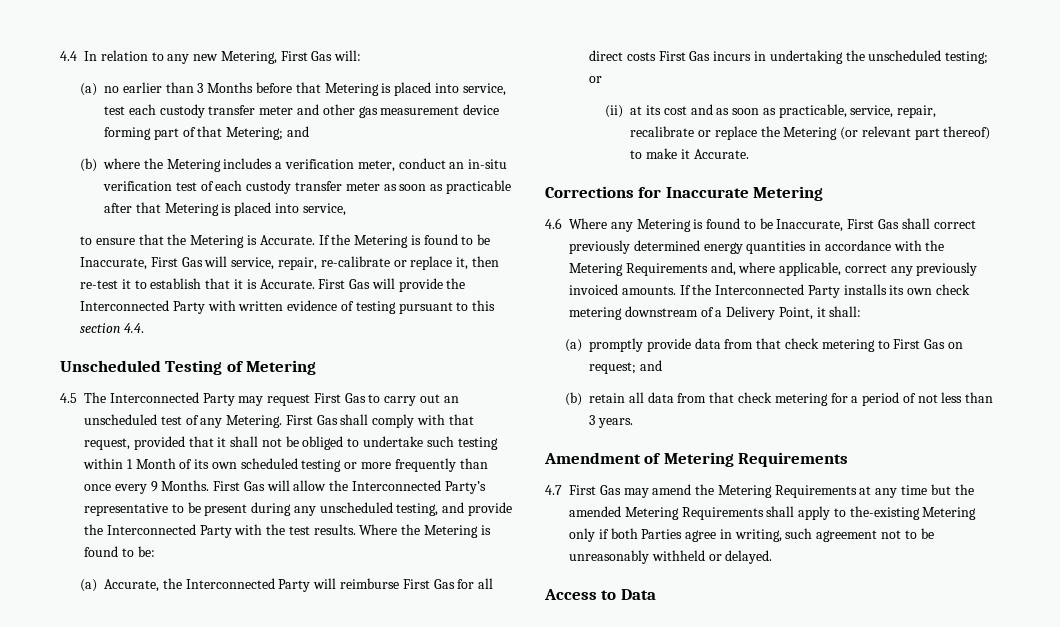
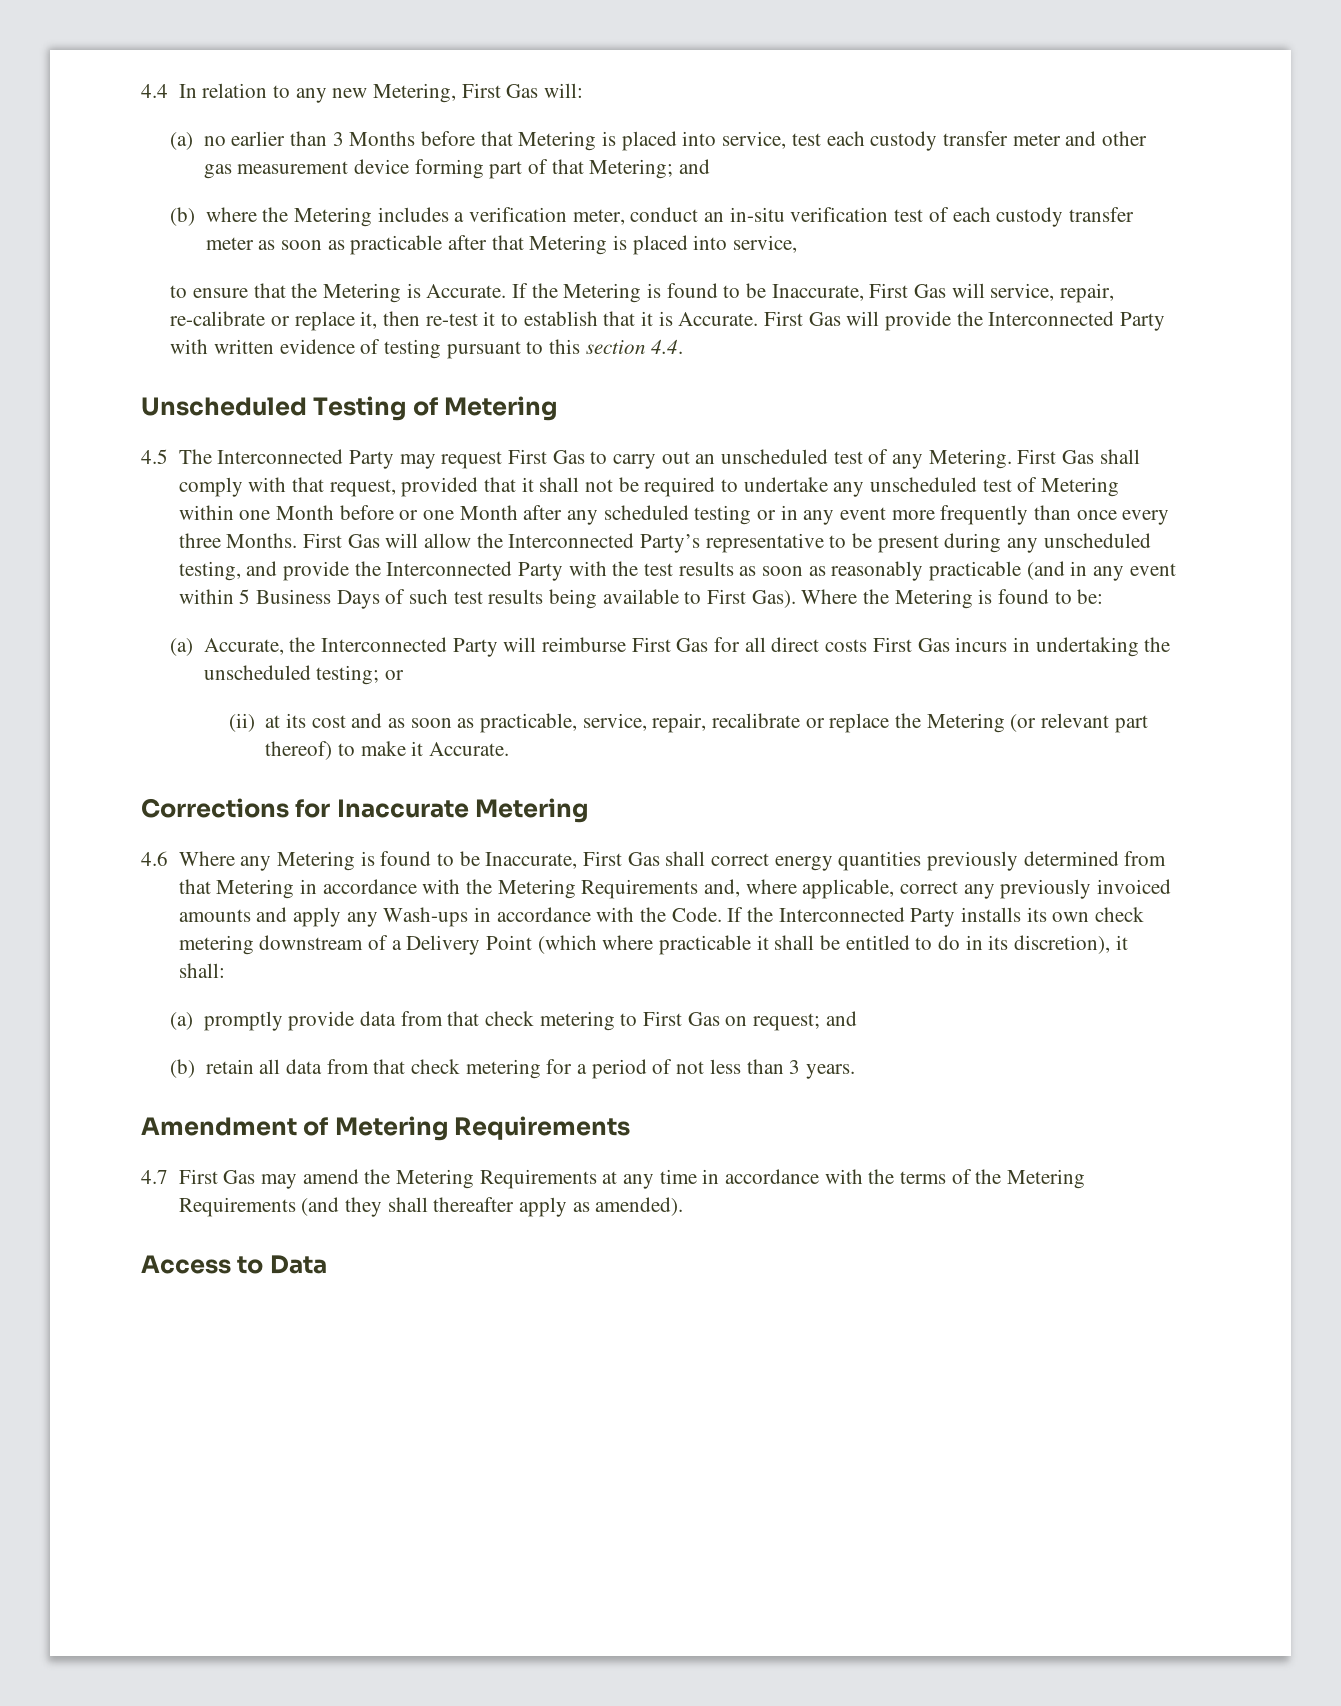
- First Gas shall comply with that request, provided that it shall not be obliged to undertake such testing within 1 Month of its own scheduled testing or more frequently than once every 9 Months.
+ First Gas shall comply with that request, provided that it shall not be required to undertake any unscheduled test of Metering within one Month before or one Month after any scheduled testing or in any event more frequently than once every three Months.
- First Gas will allow the Interconnected Party’s representative to be present during any unscheduled testing, and provide the Interconnected Party with the test results.
+ First Gas will allow the Interconnected Party’s representative to be present during any unscheduled testing, and provide the Interconnected Party with the test results as soon as reasonably practicable (and in any event within 5 Business Days of such test results being available to First Gas).
- 4.6 Where any Metering is found to be Inaccurate, First Gas shall correct previously determined energy quantities in accordance with the Metering Requirements and, where applicable, correct any previously invoiced amounts.
+ 4.6 Where any Metering is found to be Inaccurate, First Gas shall correct energy quantities previously determined from that Metering in accordance with the Metering Requirements and, where applicable, correct any previously invoiced amounts and apply any Wash-ups in accordance with the Code.
- If the Interconnected Party installs its own check metering downstream of a Delivery Point, it shall:
+ If the Interconnected Party installs its own check metering downstream of a Delivery Point (which where practicable it shall be entitled to do in its discretion), it shall:
- 4.7 First Gas may amend the Metering Requirements at any time but the amended Metering Requirements shall apply to the-existing Metering only if both Parties agree in writing, such agreement not to be unreasonably withheld or delayed.
+ 4.7 First Gas may amend the Metering Requirements at any time in accordance with the terms of the Metering Requirements (and they shall thereafter apply as amended).

